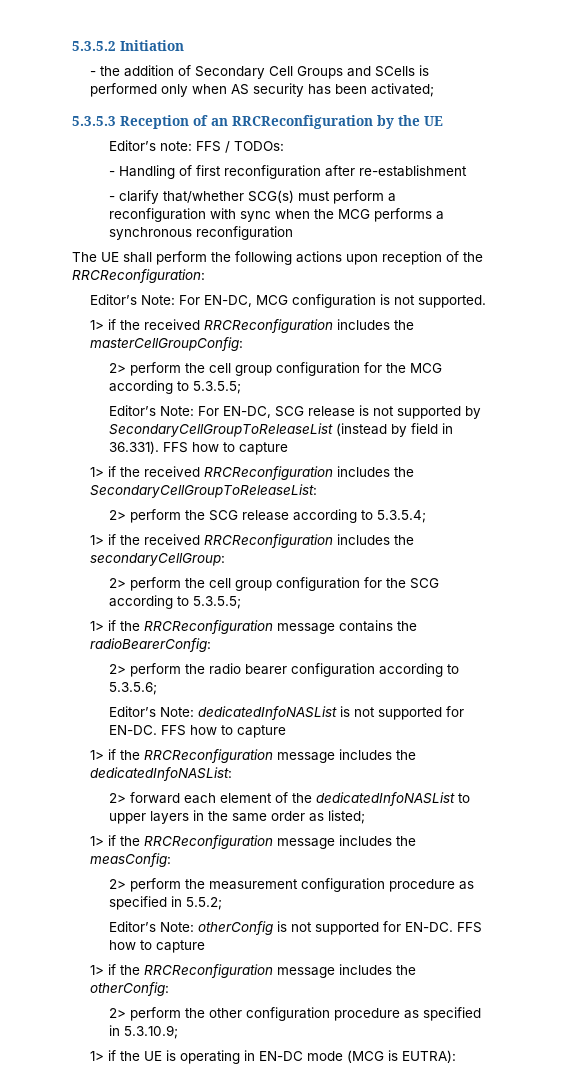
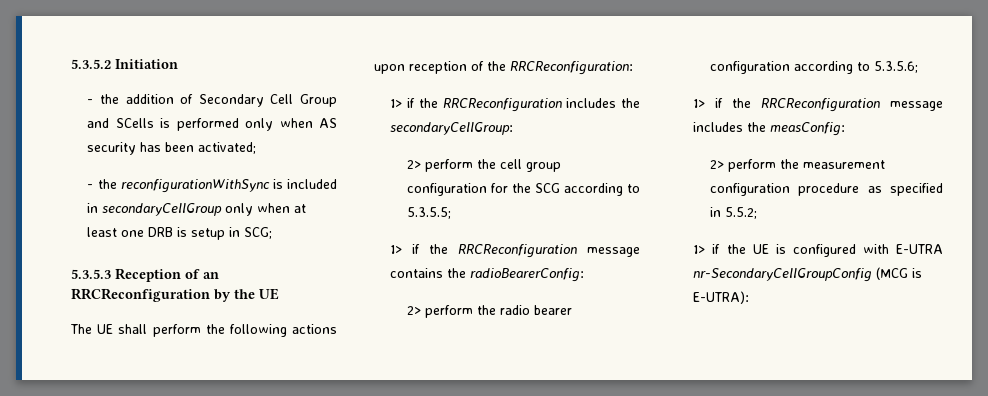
- - the addition of Secondary Cell Groups and SCells is performed only when AS security has been activated;
+ - the addition of Secondary Cell Group and SCells is performed only when AS security has been activated;
+ - the reconfigurationWithSync is included in secondaryCellGroup only when at least one DRB is setup in SCG;
- Editor’s note: FFS / TODOs:
- - Handling of first reconfiguration after re-establishment
- - clarify that/whether SCG(s) must perform a reconfiguration with sync when the MCG performs a synchronous reconfiguration
- Editor’s Note: For EN-DC, MCG configuration is not supported.
- 1> if the received RRCReconfiguration includes the masterCellGroupConfig:
- 2> perform the cell group configuration for the MCG according to 5.3.5.5;
- Editor’s Note: For EN-DC, SCG release is not supported by SecondaryCellGroupToReleaseList (instead by field in 36.331). FFS how to capture
- 1> if the received RRCReconfiguration includes the SecondaryCellGroupToReleaseList:
- 2> perform the SCG release according to 5.3.5.4;
- 1> if the received RRCReconfiguration includes the secondaryCellGroup:
+ 1> if the RRCReconfiguration includes the secondaryCellGroup:
- Editor’s Note: dedicatedInfoNASList is not supported for EN-DC. FFS how to capture
- 1> if the RRCReconfiguration message includes the dedicatedInfoNASList:
- 2> forward each element of the dedicatedInfoNASList to upper layers in the same order as listed;
- Editor’s Note: otherConfig is not supported for EN-DC. FFS how to capture
- 1> if the RRCReconfiguration message includes the otherConfig:
- 2> perform the other configuration procedure as specified in 5.3.10.9;
- 1> if the UE is operating in EN-DC mode (MCG is EUTRA):
+ 1> if the UE is configured with E-UTRA nr-SecondaryCellGroupConfig (MCG is E-UTRA):

